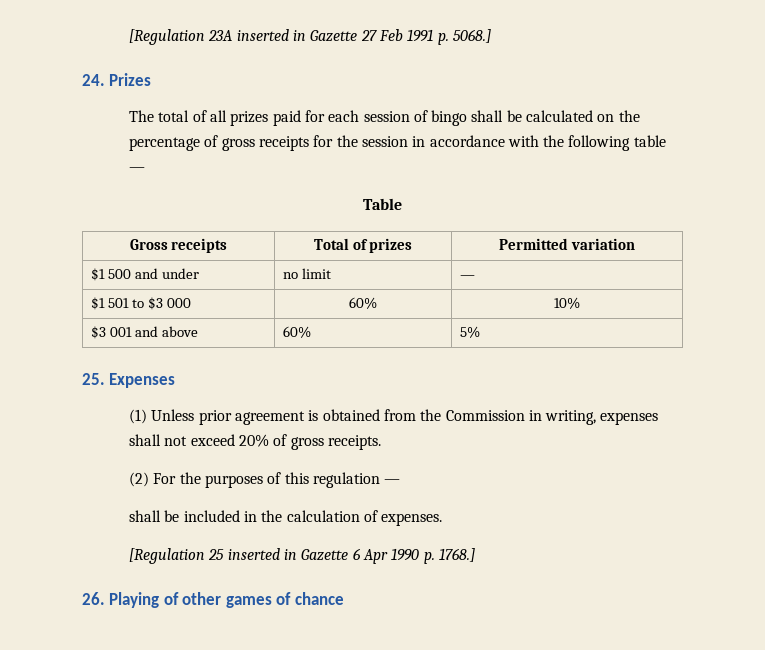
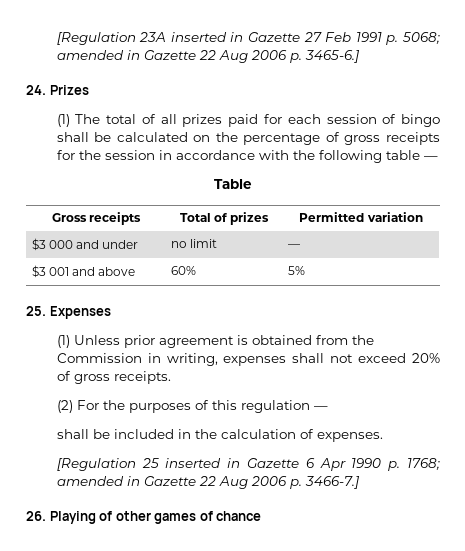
- [Regulation 23A inserted in Gazette 27 Feb 1991 p. 5068.]
+ [Regulation 23A inserted in Gazette 27 Feb 1991 p. 5068; amended in Gazette 22 Aug 2006 p. 3465-6.]
- The total of all prizes paid for each session of bingo shall be calculated on the percentage of gross receipts for the session in accordance with the following table —
+ (1) The total of all prizes paid for each session of bingo shall be calculated on the percentage of gross receipts for the session in accordance with the following table —
- $1 500 and under | no limit | —
+ $3 000 and under | no limit | —
- $1 501 to $3 000 | 60% | 10%
- [Regulation 25 inserted in Gazette 6 Apr 1990 p. 1768.]
+ [Regulation 25 inserted in Gazette 6 Apr 1990 p. 1768; amended in Gazette 22 Aug 2006 p. 3466-7.]

